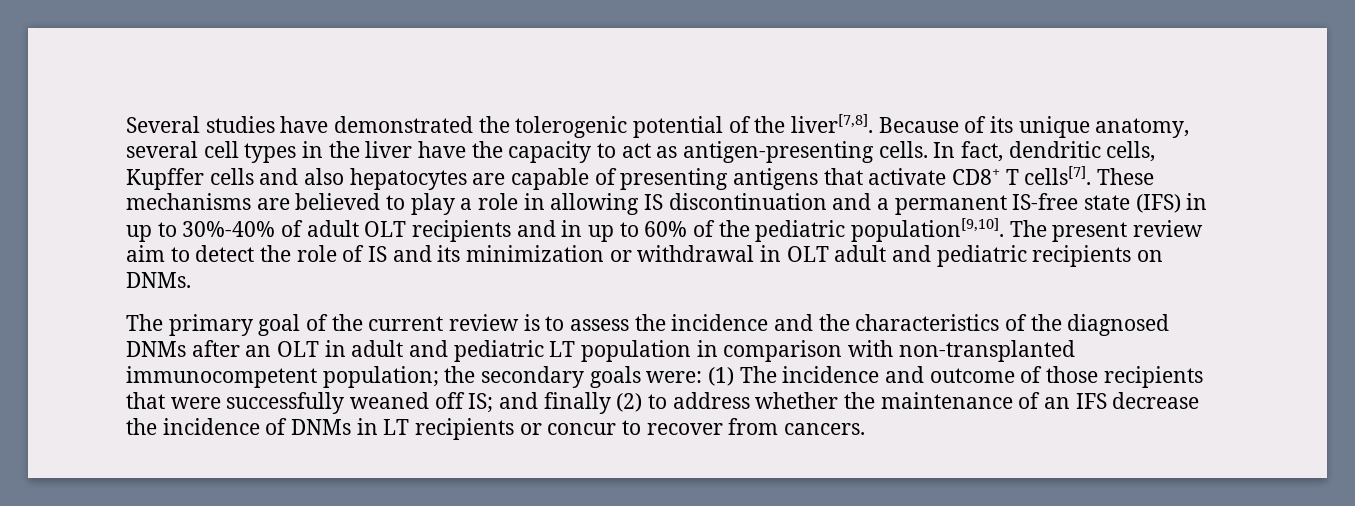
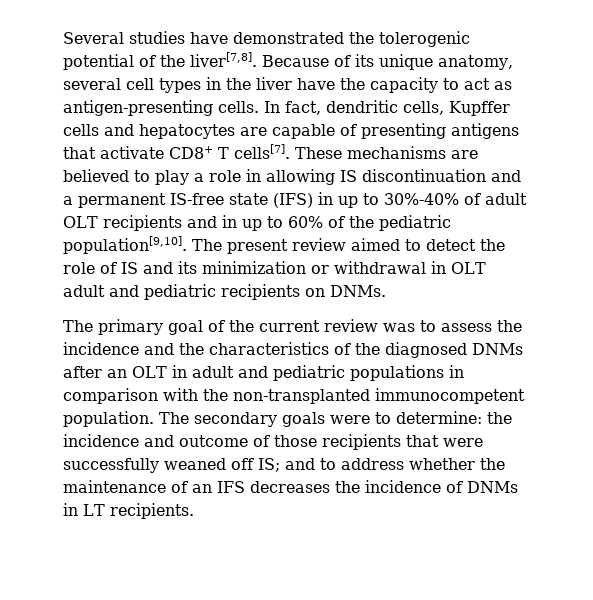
- In fact, dendritic cells, Kupffer cells and also hepatocytes are capable of presenting antigens that activate CD8+ T cells[7].
+ In fact, dendritic cells, Kupffer cells and hepatocytes are capable of presenting antigens that activate CD8+ T cells[7].
- The present review aim to detect the role of IS and its minimization or withdrawal in OLT adult and pediatric recipients on DNMs.
+ The present review aimed to detect the role of IS and its minimization or withdrawal in OLT adult and pediatric recipients on DNMs.
- The primary goal of the current review is to assess the incidence and the characteristics of the diagnosed DNMs after an OLT in adult and pediatric LT population in comparison with non-transplanted immunocompetent population; the secondary goals were: (1) The incidence and outcome of those recipients that were successfully weaned off IS; and finally (2) to address whether the maintenance of an IFS decrease the incidence of DNMs in LT recipients or concur to recover from cancers.
+ The primary goal of the current review was to assess the incidence and the characteristics of the diagnosed DNMs after an OLT in adult and pediatric populations in comparison with the non-transplanted immunocompetent population. The secondary goals were to determine: the incidence and outcome of those recipients that were successfully weaned off IS; and to address whether the maintenance of an IFS decreases the incidence of DNMs in LT recipients.

